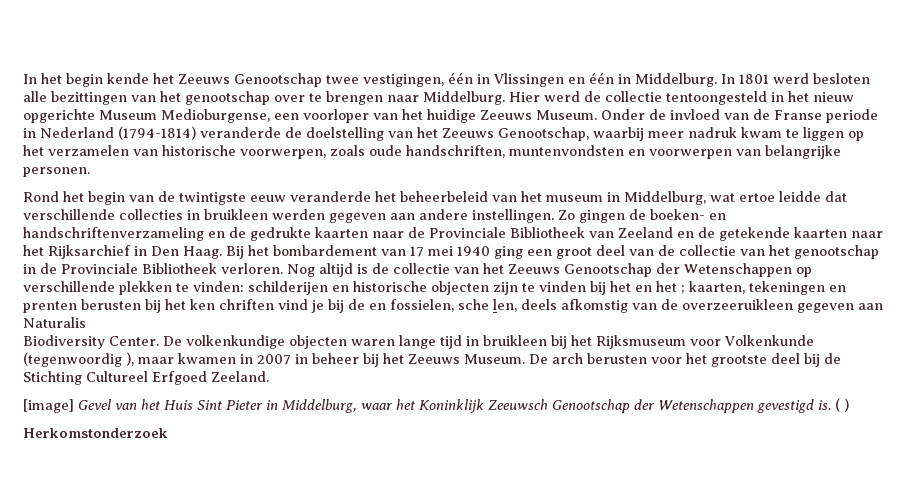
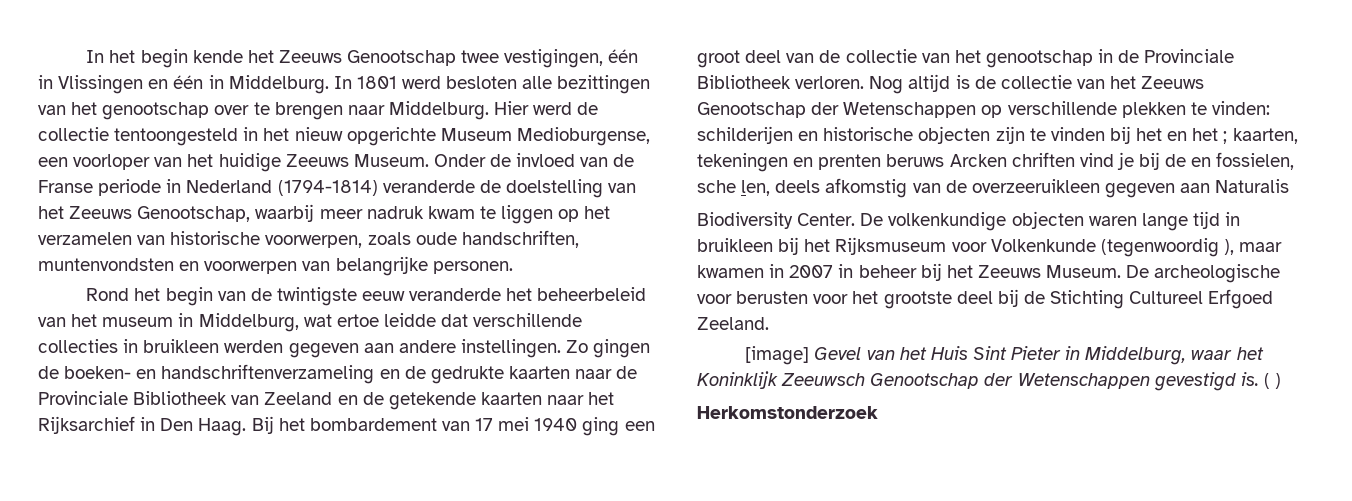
- Nog altijd is de collectie van het Zeeuws Genootschap der Wetenschappen op verschillende plekken te vinden: schilderijen en historische objecten zijn te vinden bij het en het ; kaarten, tekeningen en prenten berusten bij het ken chriften vind je bij de en fossielen, sche len, deels afkomstig van de overzeeruikleen gegeven aan Naturalis
+ Nog altijd is de collectie van het Zeeuws Genootschap der Wetenschappen op verschillende plekken te vinden: schilderijen en historische objecten zijn te vinden bij het en het ; kaarten, tekeningen en prenten beruws Arcken chriften vind je bij de en fossielen, sche len, deels afkomstig van de overzeeruikleen gegeven aan Naturalis
- De arch berusten voor het grootste deel bij de Stichting Cultureel Erfgoed Zeeland.
+ De archeologische voor berusten voor het grootste deel bij de Stichting Cultureel Erfgoed Zeeland.

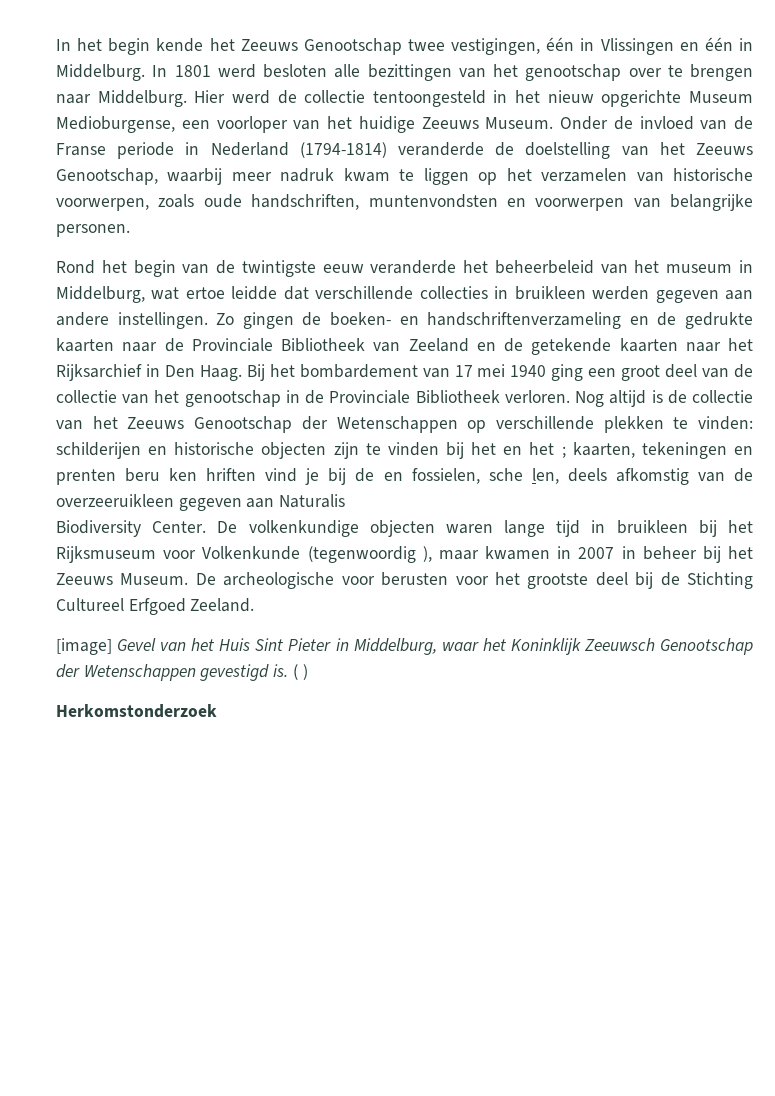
- Nog altijd is de collectie van het Zeeuws Genootschap der Wetenschappen op verschillende plekken te vinden: schilderijen en historische objecten zijn te vinden bij het en het ; kaarten, tekeningen en prenten beruws Arcken chriften vind je bij de en fossielen, sche len, deels afkomstig van de overzeeruikleen gegeven aan Naturalis
+ Nog altijd is de collectie van het Zeeuws Genootschap der Wetenschappen op verschillende plekken te vinden: schilderijen en historische objecten zijn te vinden bij het en het ; kaarten, tekeningen en prenten beru ken hriften vind je bij de en fossielen, sche len, deels afkomstig van de overzeeruikleen gegeven aan Naturalis

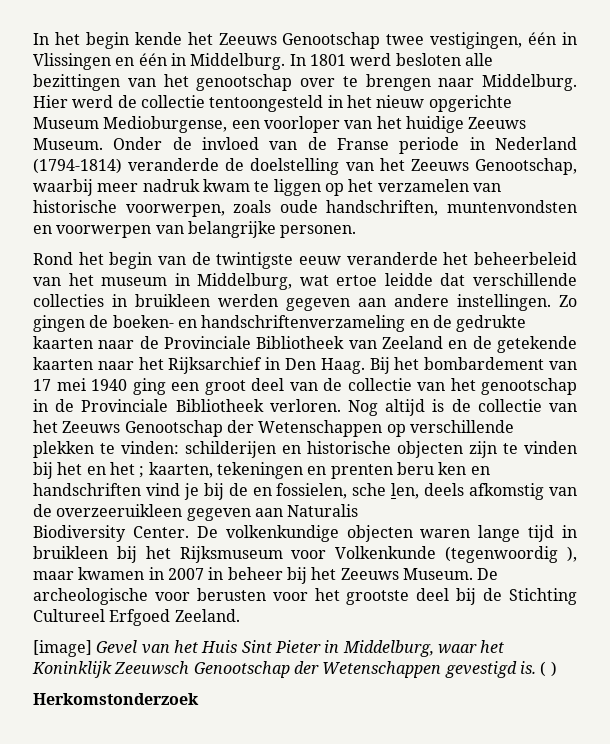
- Nog altijd is de collectie van het Zeeuws Genootschap der Wetenschappen op verschillende plekken te vinden: schilderijen en historische objecten zijn te vinden bij het en het ; kaarten, tekeningen en prenten beru ken hriften vind je bij de en fossielen, sche len, deels afkomstig van de overzeeruikleen gegeven aan Naturalis
+ Nog altijd is de collectie van het Zeeuws Genootschap der Wetenschappen op verschillende plekken te vinden: schilderijen en historische objecten zijn te vinden bij het en het ; kaarten, tekeningen en prenten beru ken en handschriften vind je bij de en fossielen, sche len, deels afkomstig van de overzeeruikleen gegeven aan Naturalis

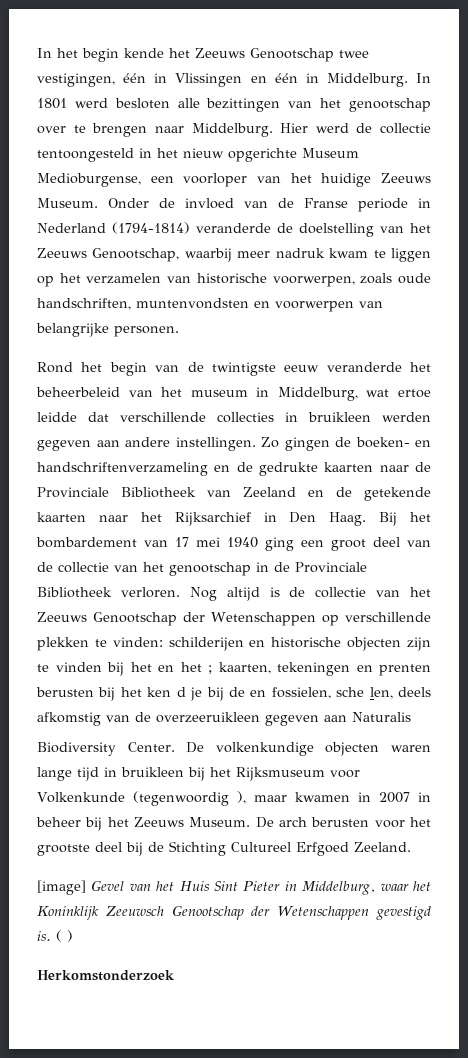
- Nog altijd is de collectie van het Zeeuws Genootschap der Wetenschappen op verschillende plekken te vinden: schilderijen en historische objecten zijn te vinden bij het en het ; kaarten, tekeningen en prenten beru ken en handschriften vind je bij de en fossielen, sche len, deels afkomstig van de overzeeruikleen gegeven aan Naturalis
+ Nog altijd is de collectie van het Zeeuws Genootschap der Wetenschappen op verschillende plekken te vinden: schilderijen en historische objecten zijn te vinden bij het en het ; kaarten, tekeningen en prenten berusten bij het ken d je bij de en fossielen, sche len, deels afkomstig van de overzeeruikleen gegeven aan Naturalis
- De archeologische voor berusten voor het grootste deel bij de Stichting Cultureel Erfgoed Zeeland.
+ De arch berusten voor het grootste deel bij de Stichting Cultureel Erfgoed Zeeland.

